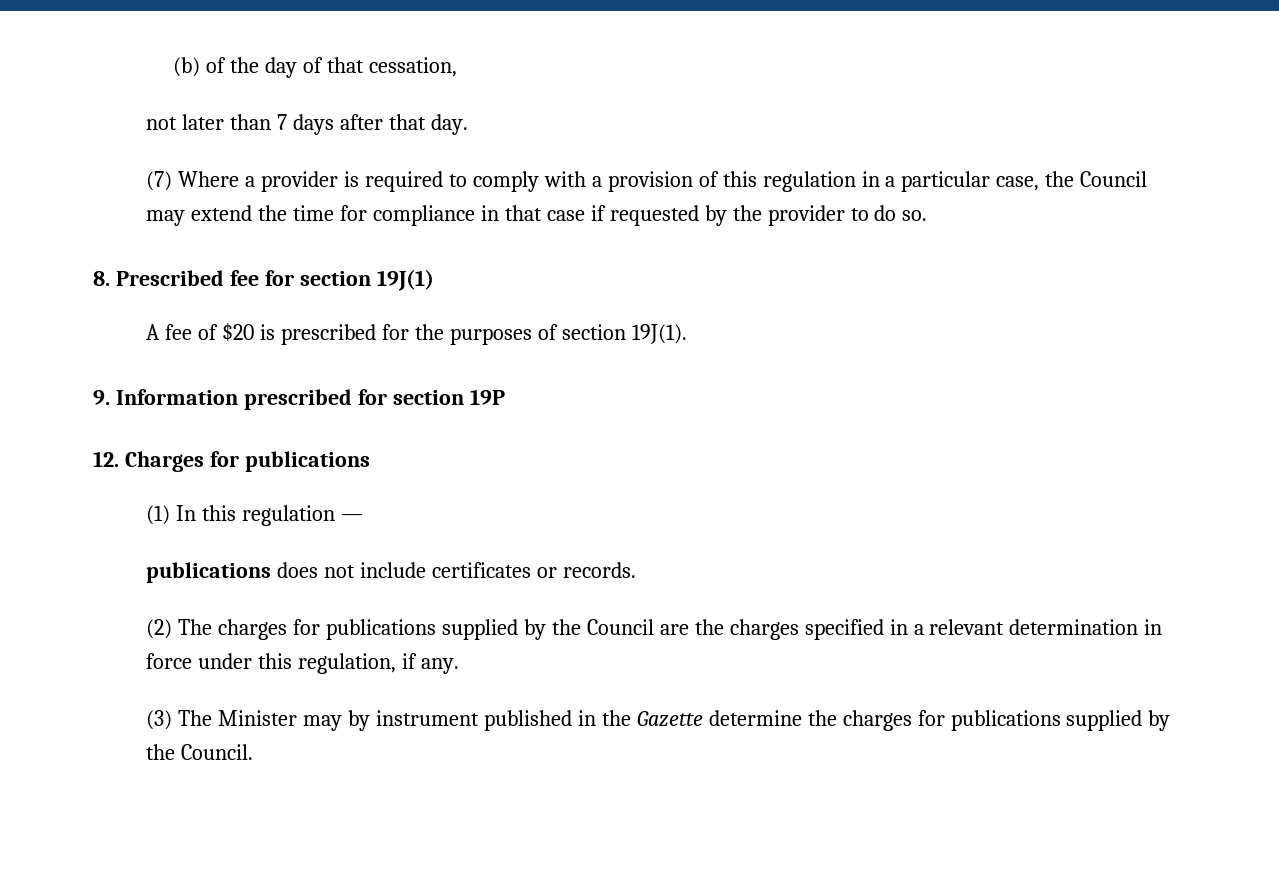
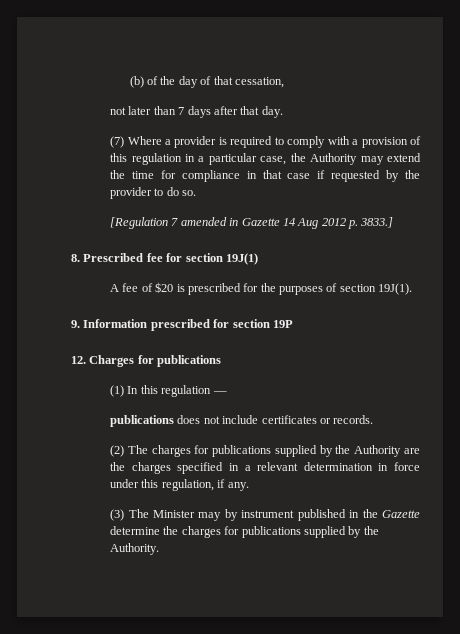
- (7) Where a provider is required to comply with a provision of this regulation in a particular case, the Council may extend the time for compliance in that case if requested by the provider to do so.
+ (7) Where a provider is required to comply with a provision of this regulation in a particular case, the Authority may extend the time for compliance in that case if requested by the provider to do so.
+ [Regulation 7 amended in Gazette 14 Aug 2012 p. 3833.]
- (2) The charges for publications supplied by the Council are the charges specified in a relevant determination in force under this regulation, if any.
+ (2) The charges for publications supplied by the Authority are the charges specified in a relevant determination in force under this regulation, if any.
- (3) The Minister may by instrument published in the Gazette determine the charges for publications supplied by the Council.
+ (3) The Minister may by instrument published in the Gazette determine the charges for publications supplied by the Authority.

